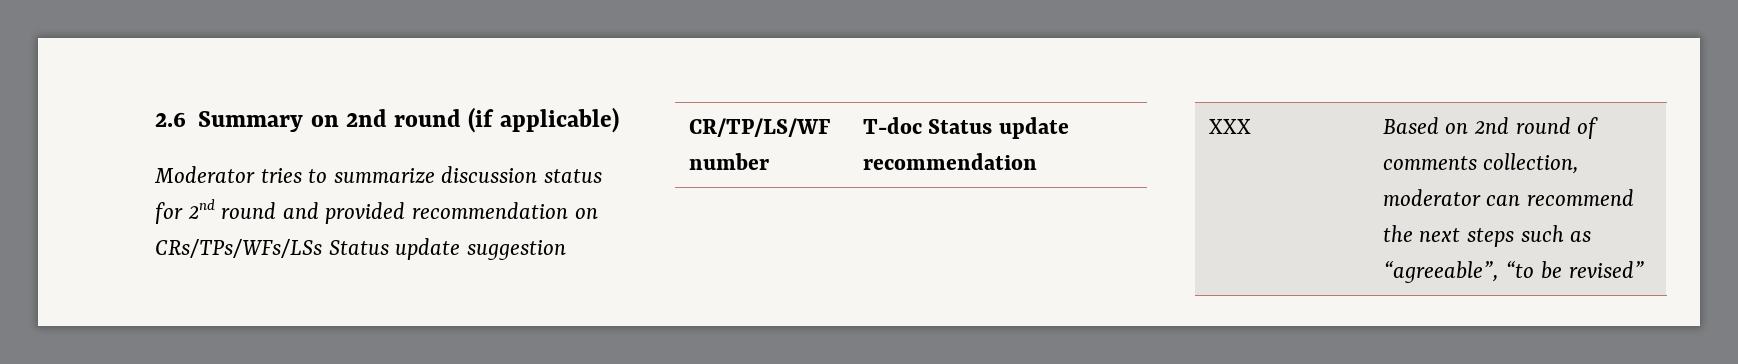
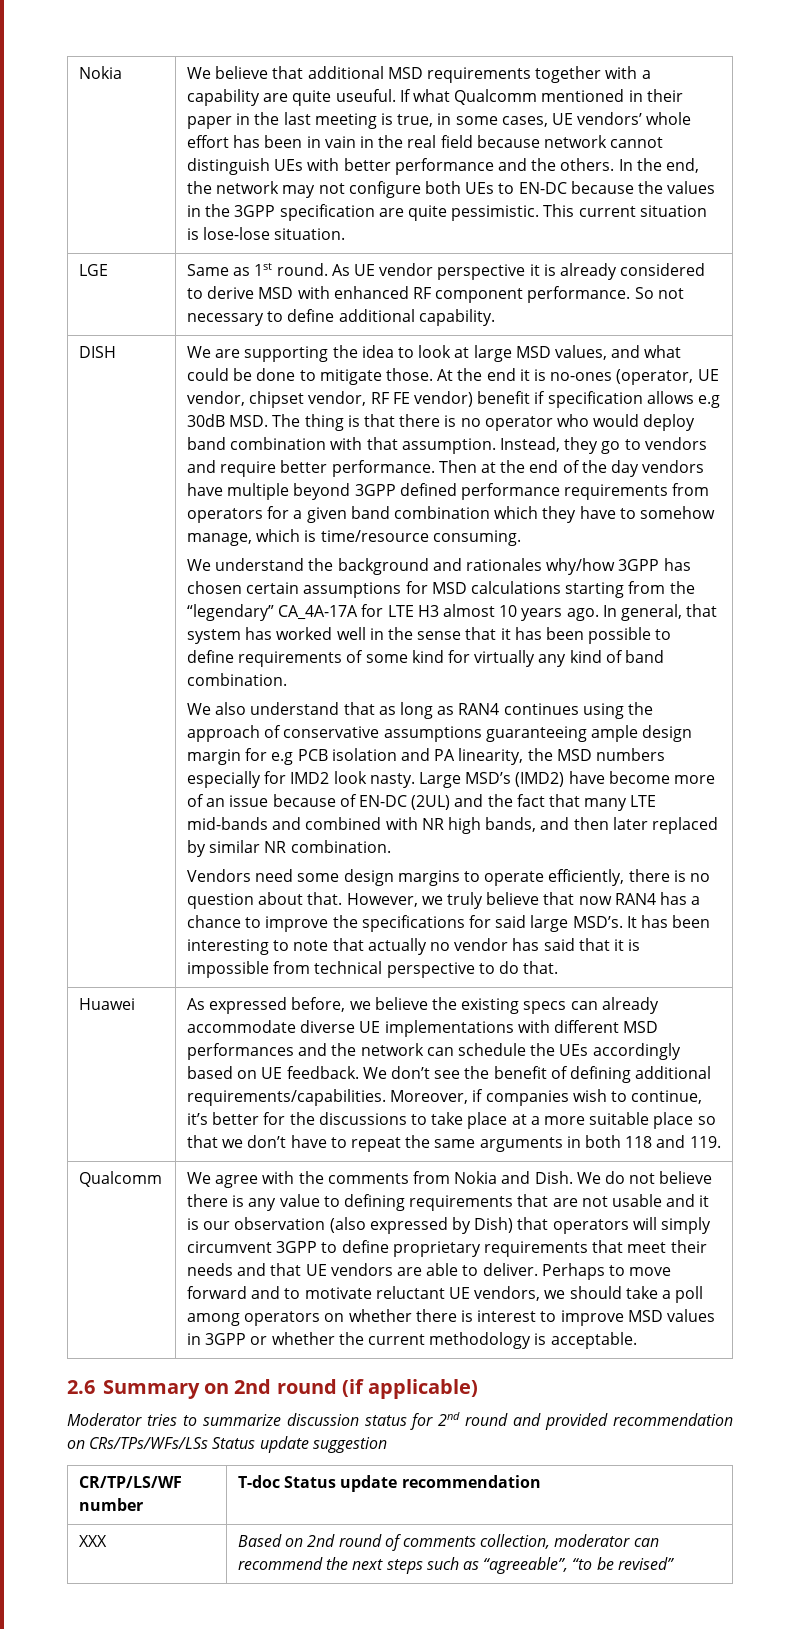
+ Nokia | We believe that additional MSD requirements together with a capability are quite useuful. If what Qualcomm mentioned in their paper in the last meeting is true, in some cases, UE vendors’ whole effort has been in vain in the real field because network cannot distinguish UEs with better performance and the others. In the end, the network may not configure both UEs to EN-DC because the values in the 3GPP specification are quite pessimistic. This current situation is lose-lose situation.
+ LGE | Same as 1st round. As UE vendor perspective it is already considered to derive MSD with enhanced RF component performance. So not necessary to define additional capability.
+ DISH | We are supporting the idea to look at large MSD values, and what could be done to mitigate those. At the end it is no-ones (operator, UE vendor, chipset vendor, RF FE vendor) benefit if specification allows e.g 30dB MSD. The thing is that there is no operator who would deploy band combination with that assumption. Instead, they go to vendors and require better performance. Then at the end of the day vendors have multiple beyond 3GPP defined performance requirements from operators for a given band combination which they have to somehow manage, which is time/resource consuming.
+ We understand the background and rationales why/how 3GPP has chosen certain assumptions for MSD calculations starting from the “legendary” CA_4A-17A for LTE H3 almost 10 years ago. In general, that system has worked well in the sense that it has been possible to define requirements of some kind for virtually any kind of band combination.
+ We also understand that as long as RAN4 continues using the approach of conservative assumptions guaranteeing ample design margin for e.g PCB isolation and PA linearity, the MSD numbers especially for IMD2 look nasty. Large MSD’s (IMD2) have become more of an issue because of EN-DC (2UL) and the fact that many LTE mid-bands and combined with NR high bands, and then later replaced by similar NR combination.
+ Vendors need some design margins to operate efficiently, there is no question about that. However, we truly believe that now RAN4 has a chance to improve the specifications for said large MSD’s. It has been interesting to note that actually no vendor has said that it is impossible from technical perspective to do that.
+ Huawei | As expressed before, we believe the existing specs can already accommodate diverse UE implementations with different MSD performances and the network can schedule the UEs accordingly based on UE feedback. We don’t see the benefit of defining additional requirements/capabilities. Moreover, if companies wish to continue, it’s better for the discussions to take place at a more suitable place so that we don’t have to repeat the same arguments in both 118 and 119.
+ Qualcomm | We agree with the comments from Nokia and Dish. We do not believe there is any value to defining requirements that are not usable and it is our observation (also expressed by Dish) that operators will simply circumvent 3GPP to define proprietary requirements that meet their needs and that UE vendors are able to deliver. Perhaps to move forward and to motivate reluctant UE vendors, we should take a poll among operators on whether there is interest to improve MSD values in 3GPP or whether the current methodology is acceptable.

